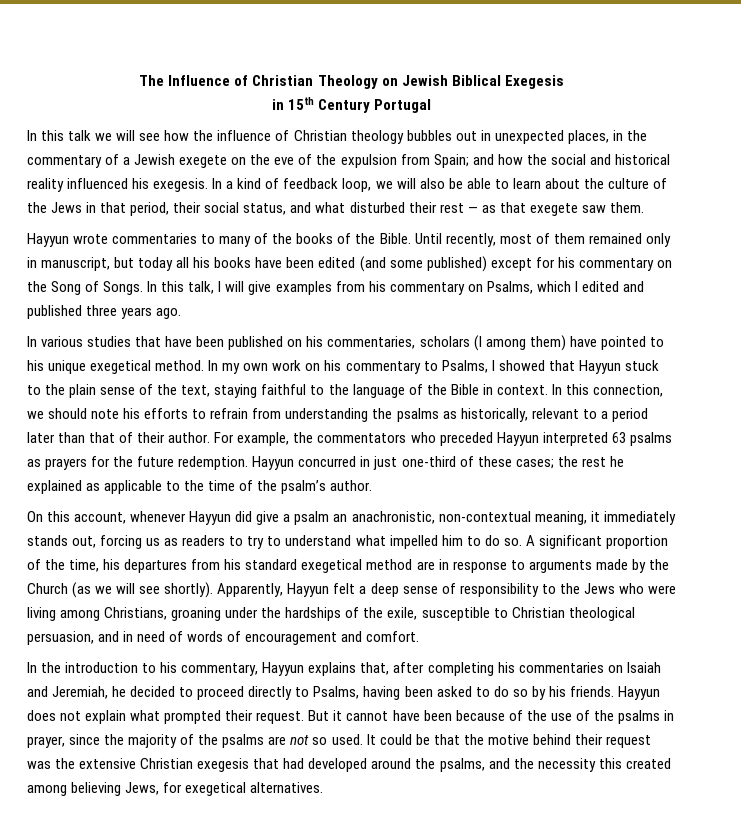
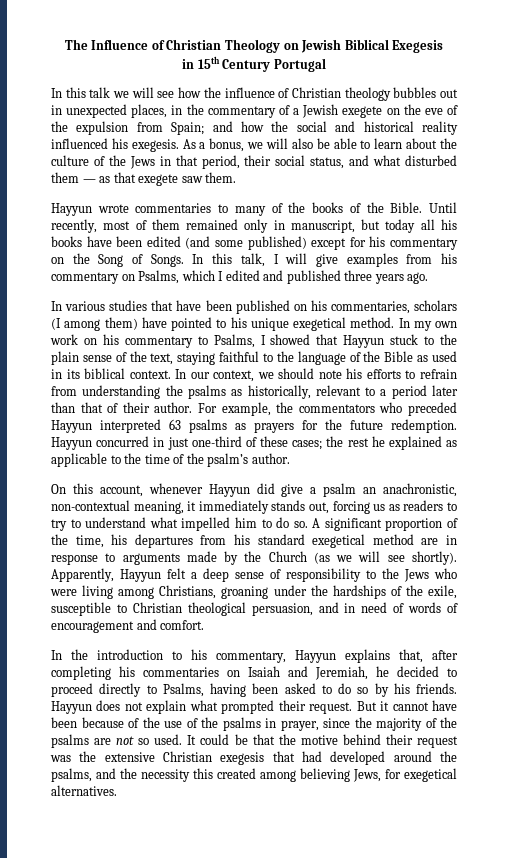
- In a kind of feedback loop, we will also be able to learn about the culture of the Jews in that period, their social status, and what disturbed their rest — as that exegete saw them.
+ As a bonus, we will also be able to learn about the culture of the Jews in that period, their social status, and what disturbed them — as that exegete saw them.
- In my own work on his commentary to Psalms, I showed that Hayyun stuck to the plain sense of the text, staying faithful to the language of the Bible in context. In this connection, we should note his efforts to refrain from understanding the psalms as historically, relevant to a period later than that of their author.
+ In my own work on his commentary to Psalms, I showed that Hayyun stuck to the plain sense of the text, staying faithful to the language of the Bible as used in its biblical context. In our context, we should note his efforts to refrain from understanding the psalms as historically, relevant to a period later than that of their author.

